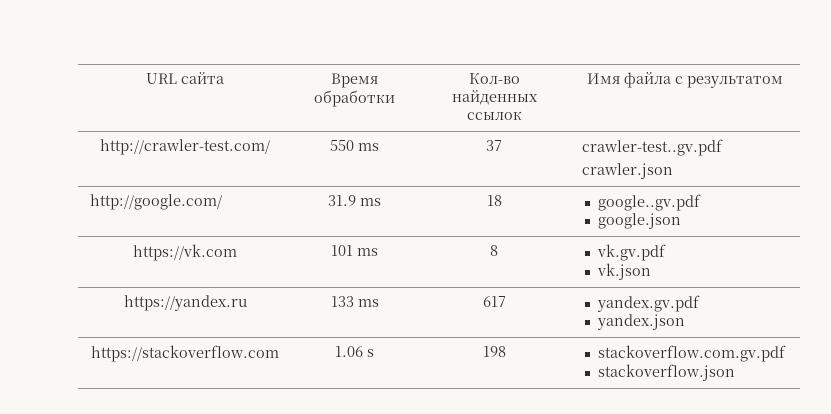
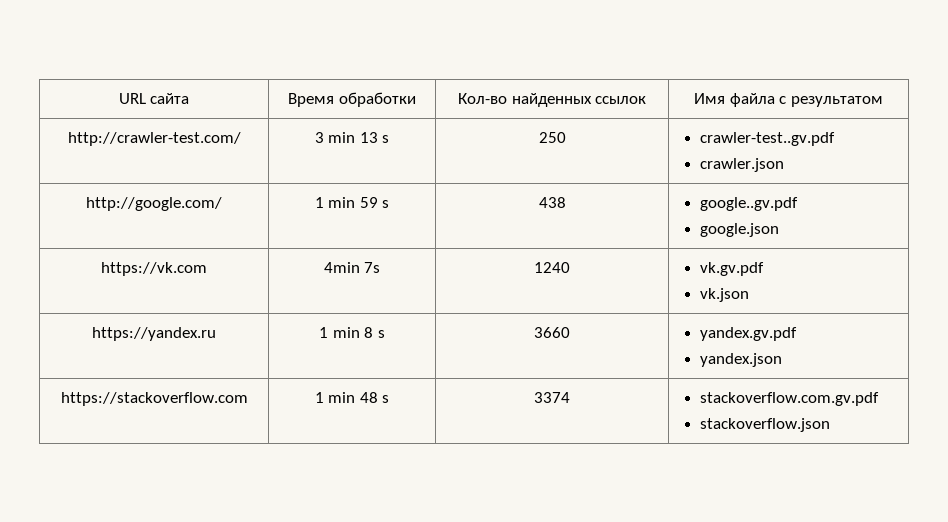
- http://crawler-test.com/ | 550 ms | 37 | crawler-test..gv.pdf
+ http://crawler-test.com/ | 3 min 13 s | 250 | crawler-test..gv.pdf
  crawler.json
- http://google.com/ | 31.9 ms | 18 | google..gv.pdf
+ http://google.com/ | 1 min 59 s | 438 | google..gv.pdf
- https://vk.com | 101 ms | 8 | vk.gv.pdf
+ https://vk.com | 4min 7s | 1240 | vk.gv.pdf
- https://yandex.ru | 133 ms | 617 | yandex.gv.pdf
+ https://yandex.ru | 1 min 8 s | 3660 | yandex.gv.pdf
- https://stackoverflow.com | 1.06 s | 198 | stackoverflow.com.gv.pdf
+ https://stackoverflow.com | 1 min 48 s | 3374 | stackoverflow.com.gv.pdf

